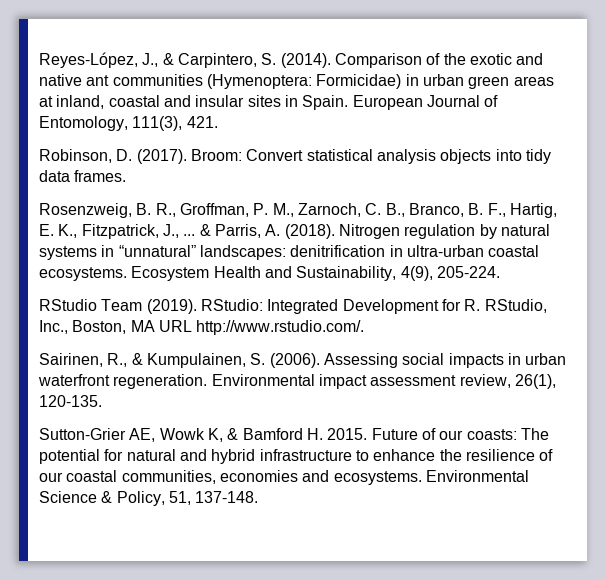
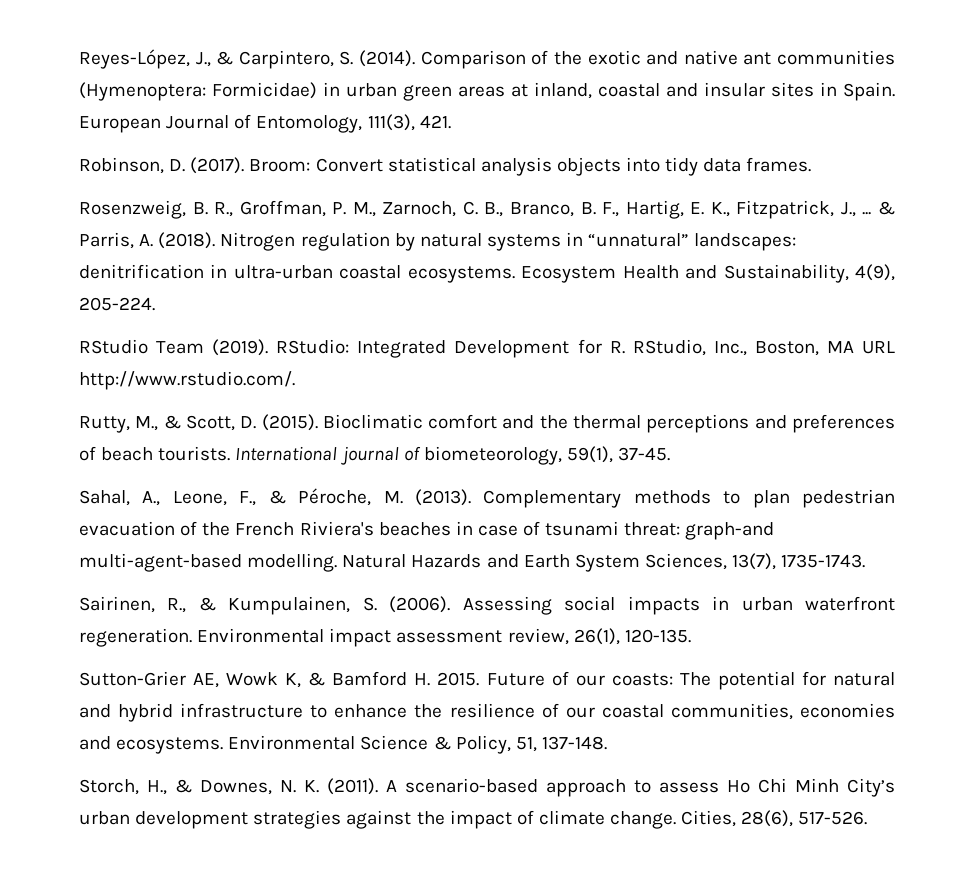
+ Rutty, M., & Scott, D. (2015). Bioclimatic comfort and the thermal perceptions and preferences of beach tourists. International journal of biometeorology, 59(1), 37-45.
+ Sahal, A., Leone, F., & Péroche, M. (2013). Complementary methods to plan pedestrian evacuation of the French Riviera's beaches in case of tsunami threat: graph-and multi-agent-based modelling. Natural Hazards and Earth System Sciences, 13(7), 1735-1743.
+ Storch, H., & Downes, N. K. (2011). A scenario-based approach to assess Ho Chi Minh City’s urban development strategies against the impact of climate change. Cities, 28(6), 517-526.

